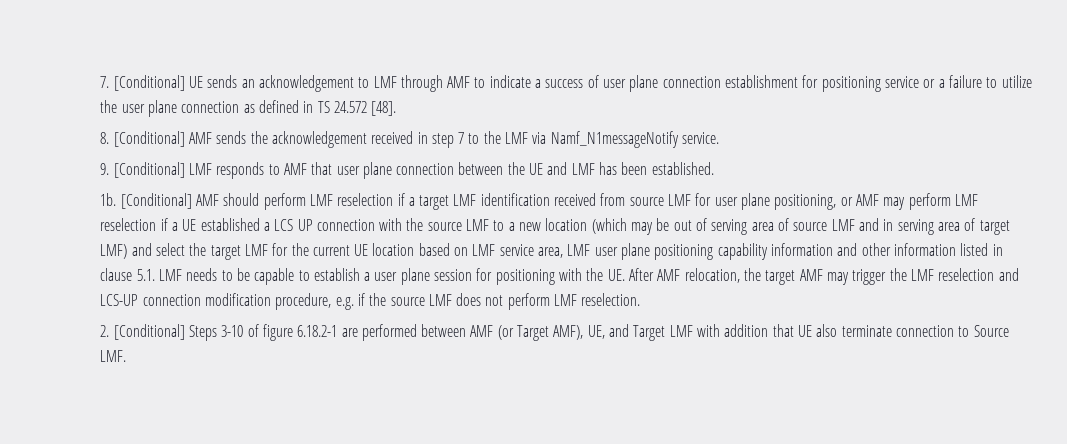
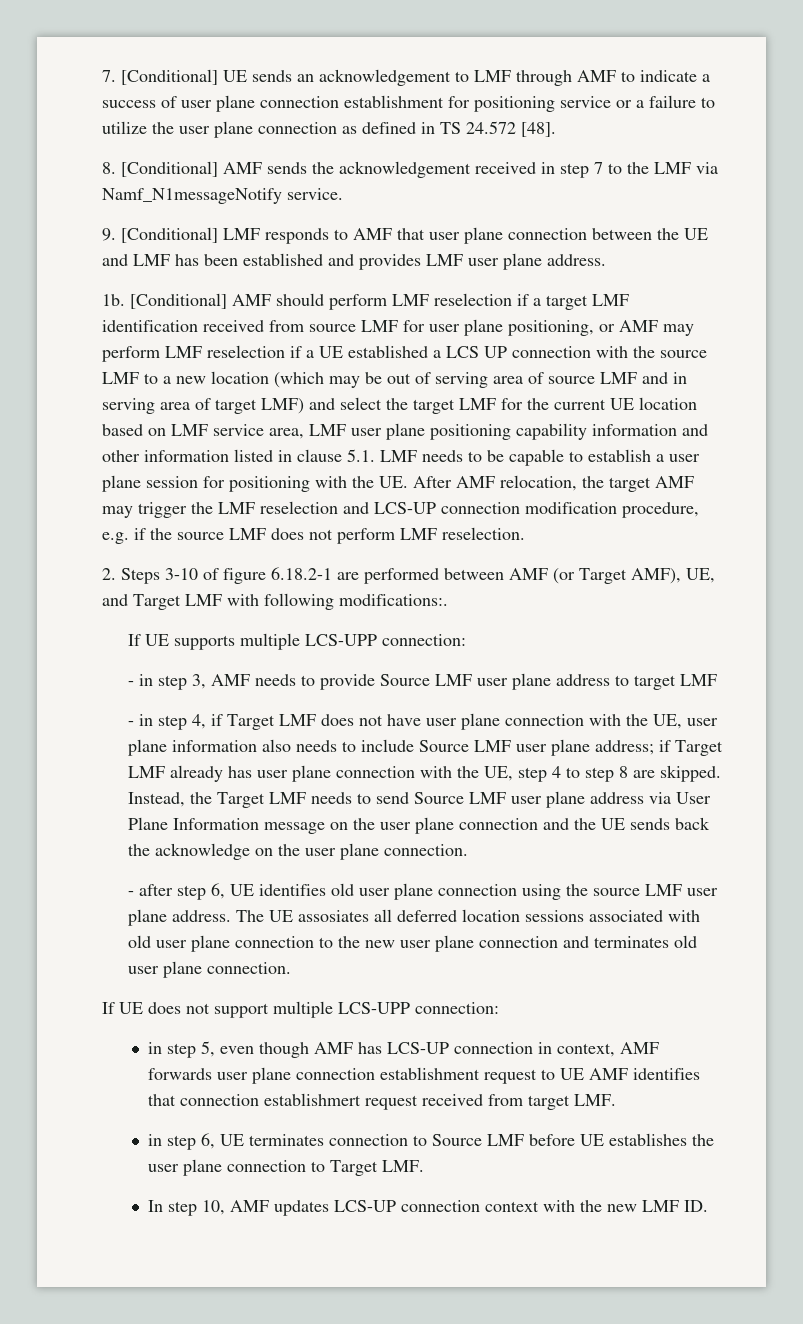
- 9. [Conditional] LMF responds to AMF that user plane connection between the UE and LMF has been established.
+ 9. [Conditional] LMF responds to AMF that user plane connection between the UE and LMF has been established and provides LMF user plane address.
- 2. [Conditional] Steps 3-10 of figure 6.18.2-1 are performed between AMF (or Target AMF), UE, and Target LMF with addition that UE also terminate connection to Source LMF.
+ 2. Steps 3-10 of figure 6.18.2-1 are performed between AMF (or Target AMF), UE, and Target LMF with following modifications:.
+ If UE supports multiple LCS-UPP connection:
+ - in step 3, AMF needs to provide Source LMF user plane address to target LMF
+ - in step 4, if Target LMF does not have user plane connection with the UE, user plane information also needs to include Source LMF user plane address; if Target LMF already has user plane connection with the UE, step 4 to step 8 are skipped. Instead, the Target LMF needs to send Source LMF user plane address via User Plane Information message on the user plane connection and the UE sends back the acknowledge on the user plane connection.
+ - after step 6, UE identifies old user plane connection using the source LMF user plane address. The UE assosiates all deferred location sessions associated with old user plane connection to the new user plane connection and terminates old user plane connection.
+ If UE does not support multiple LCS-UPP connection:
+ in step 5, even though AMF has LCS-UP connection in context, AMF forwards user plane connection establishment request to UE AMF identifies that connection establishmert request received from target LMF.
+ in step 6, UE terminates connection to Source LMF before UE establishes the user plane connection to Target LMF.
+ In step 10, AMF updates LCS-UP connection context with the new LMF ID.

